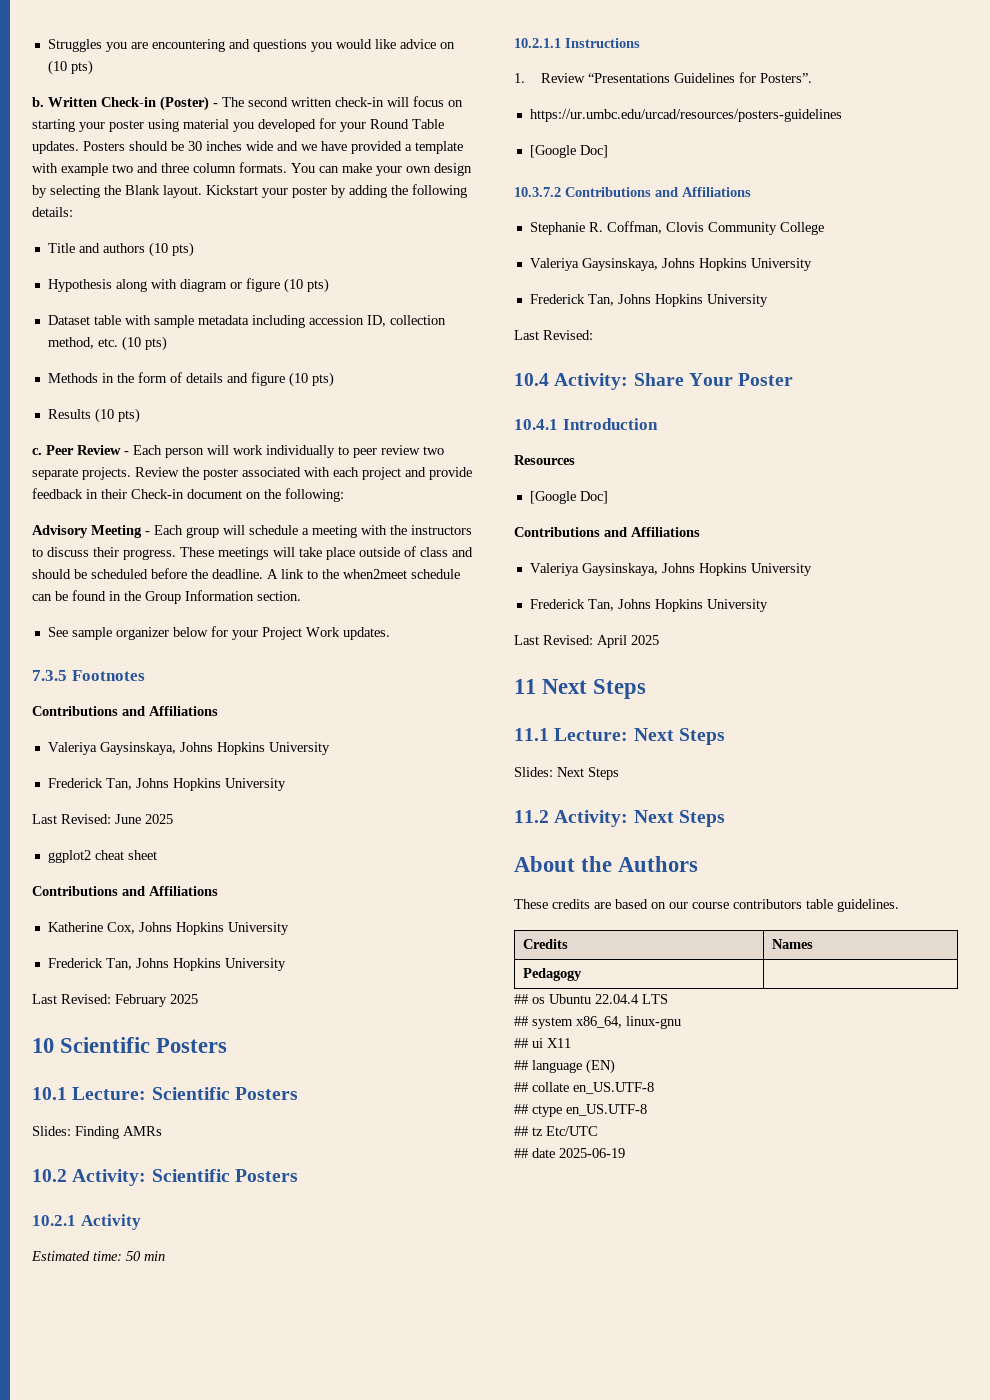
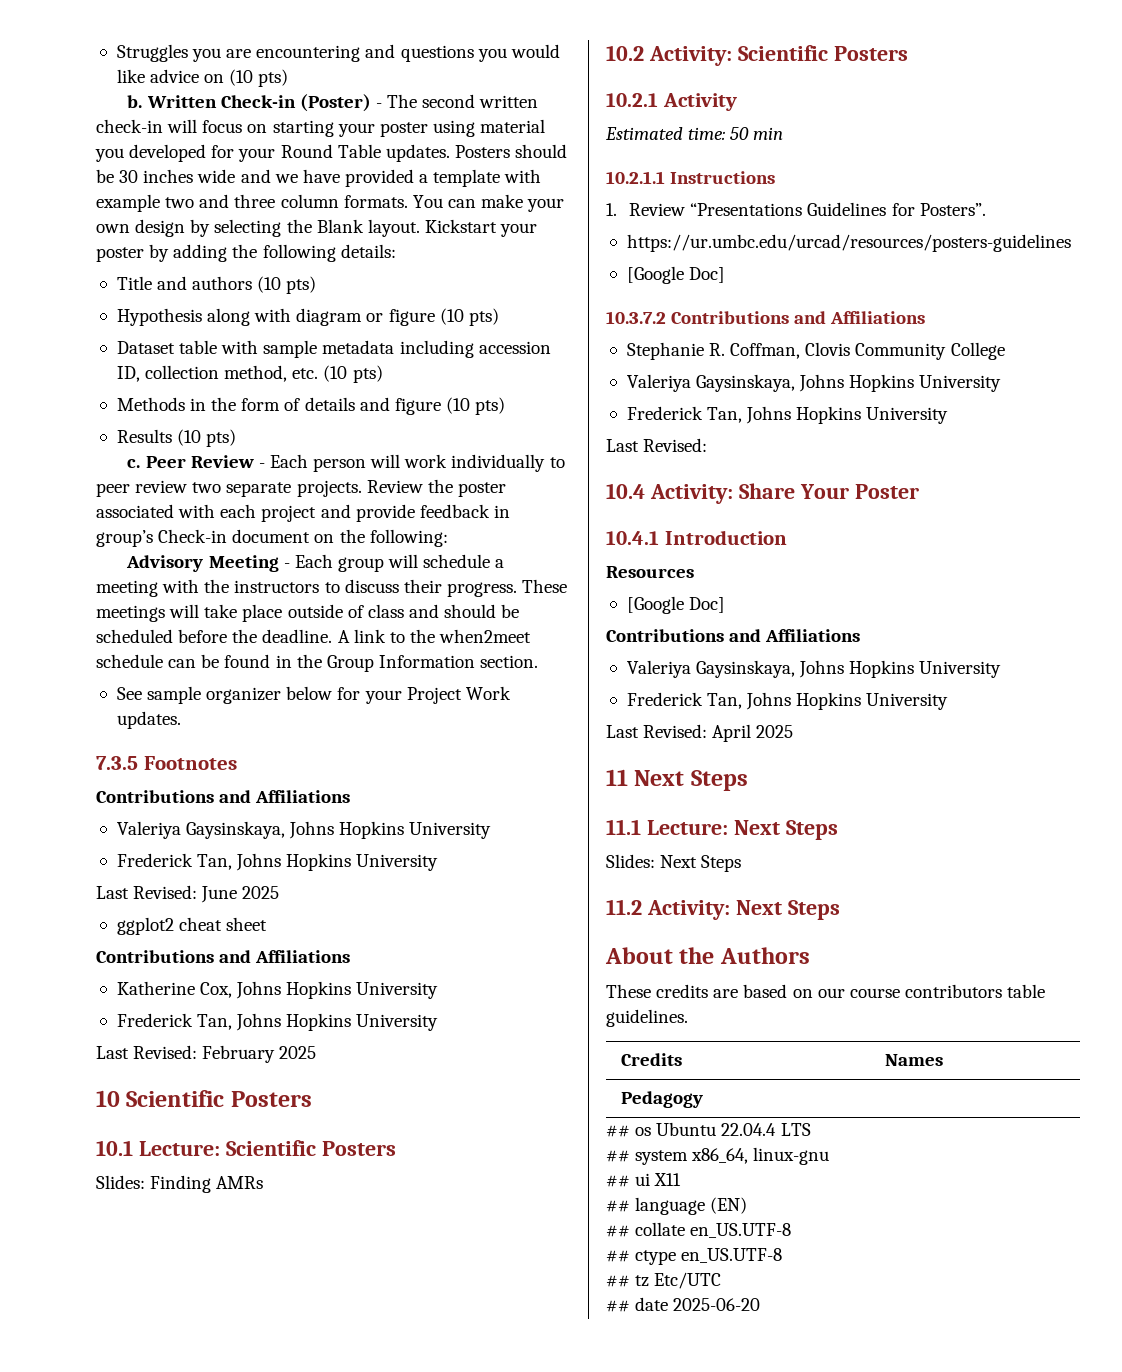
- Review the poster associated with each project and provide feedback in their Check-in document on the following:
+ Review the poster associated with each project and provide feedback in group’s Check-in document on the following:
- ## date 2025-06-19
+ ## date 2025-06-20

